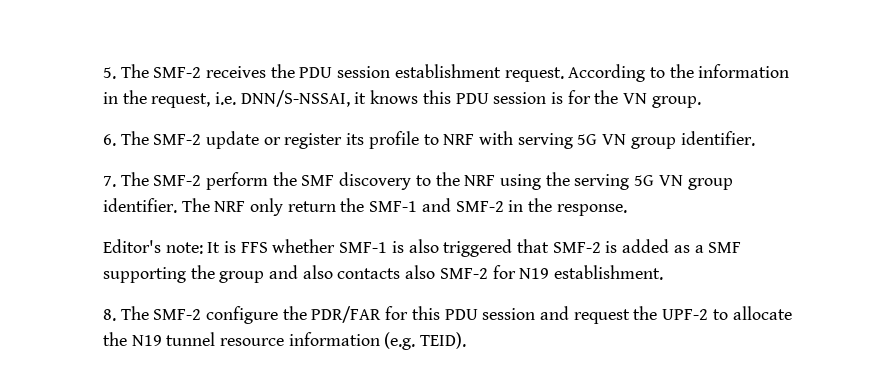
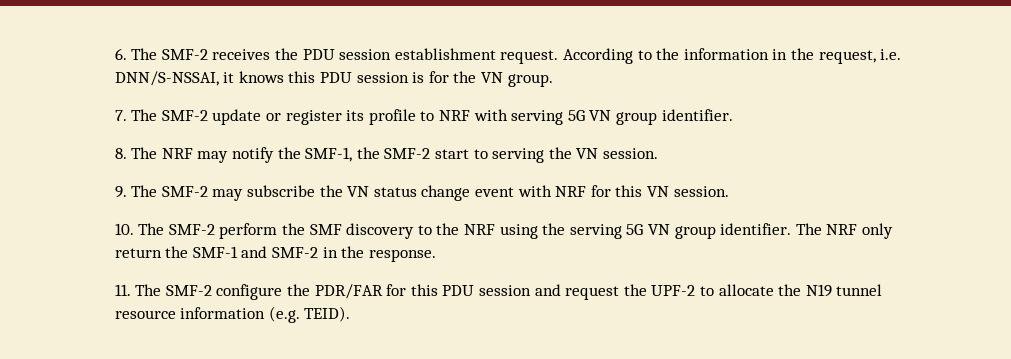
- 5. The SMF-2 receives the PDU session establishment request.
+ 6. The SMF-2 receives the PDU session establishment request.
- 6. The SMF-2 update or register its profile to NRF with serving 5G VN group identifier.
+ 7. The SMF-2 update or register its profile to NRF with serving 5G VN group identifier.
- 7. The SMF-2 perform the SMF discovery to the NRF using the serving 5G VN group identifier.
+ 8. The NRF may notify the SMF-1, the SMF-2 start to serving the VN session.
+ 9. The SMF-2 may subscribe the VN status change event with NRF for this VN session.
+ 10. The SMF-2 perform the SMF discovery to the NRF using the serving 5G VN group identifier.
- Editor's note: It is FFS whether SMF-1 is also triggered that SMF-2 is added as a SMF supporting the group and also contacts also SMF-2 for N19 establishment.
- 8. The SMF-2 configure the PDR/FAR for this PDU session and request the UPF-2 to allocate the N19 tunnel resource information (e.g. TEID).
+ 11. The SMF-2 configure the PDR/FAR for this PDU session and request the UPF-2 to allocate the N19 tunnel resource information (e.g. TEID).

